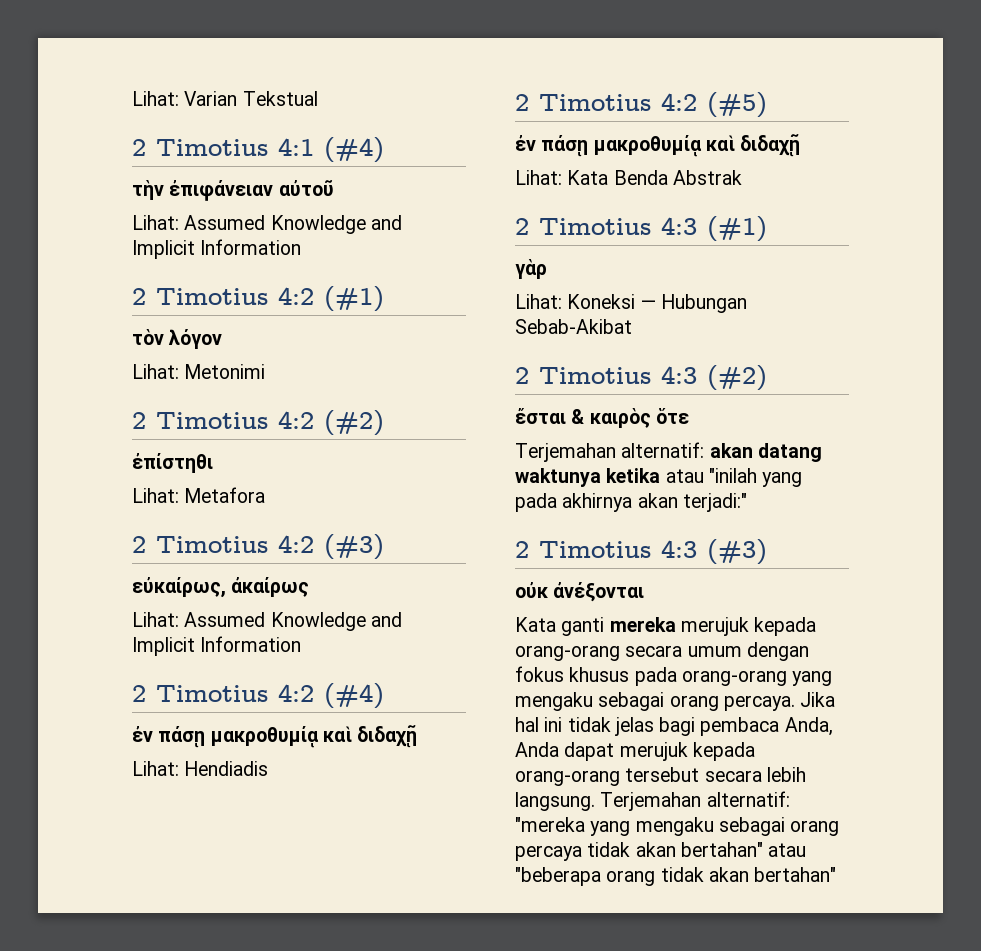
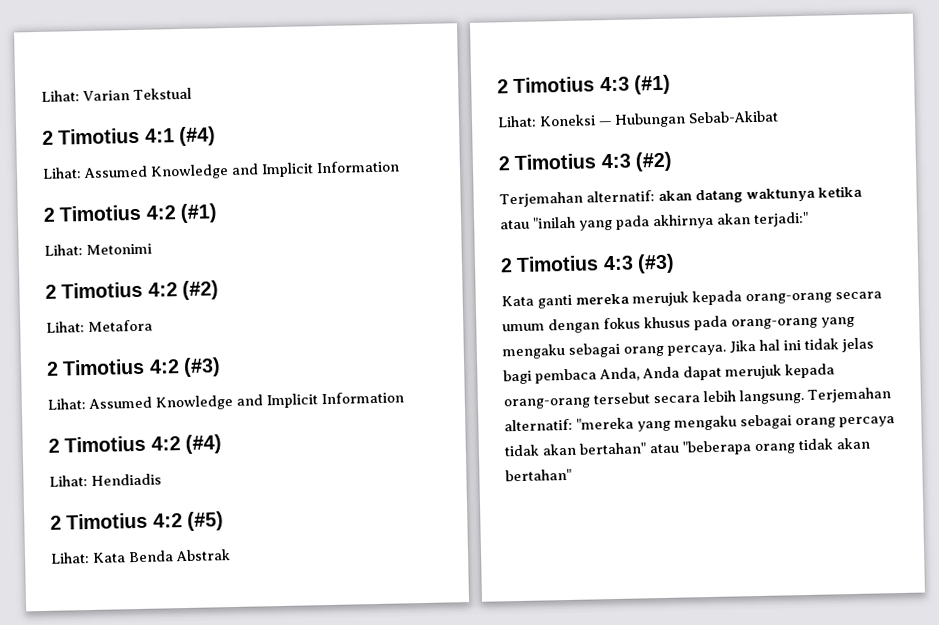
- τὴν ἐπιφάνειαν αὐτοῦ
- τὸν λόγον
- ἐπίστηθι
- εὐκαίρως, ἀκαίρως
  2 Timotius 4:2 (#4)
- ἐν πάσῃ μακροθυμίᾳ καὶ διδαχῇ
  2 Timotius 4:2 (#5)
- ἐν πάσῃ μακροθυμίᾳ καὶ διδαχῇ
- γὰρ
- ἔσται & καιρὸς ὅτε
- οὐκ ἀνέξονται

